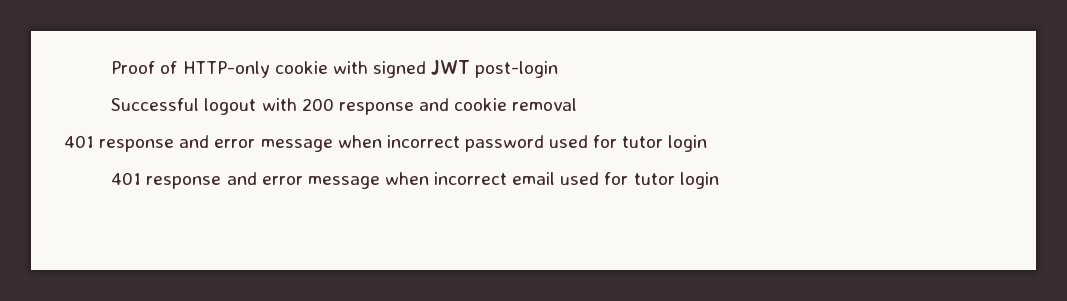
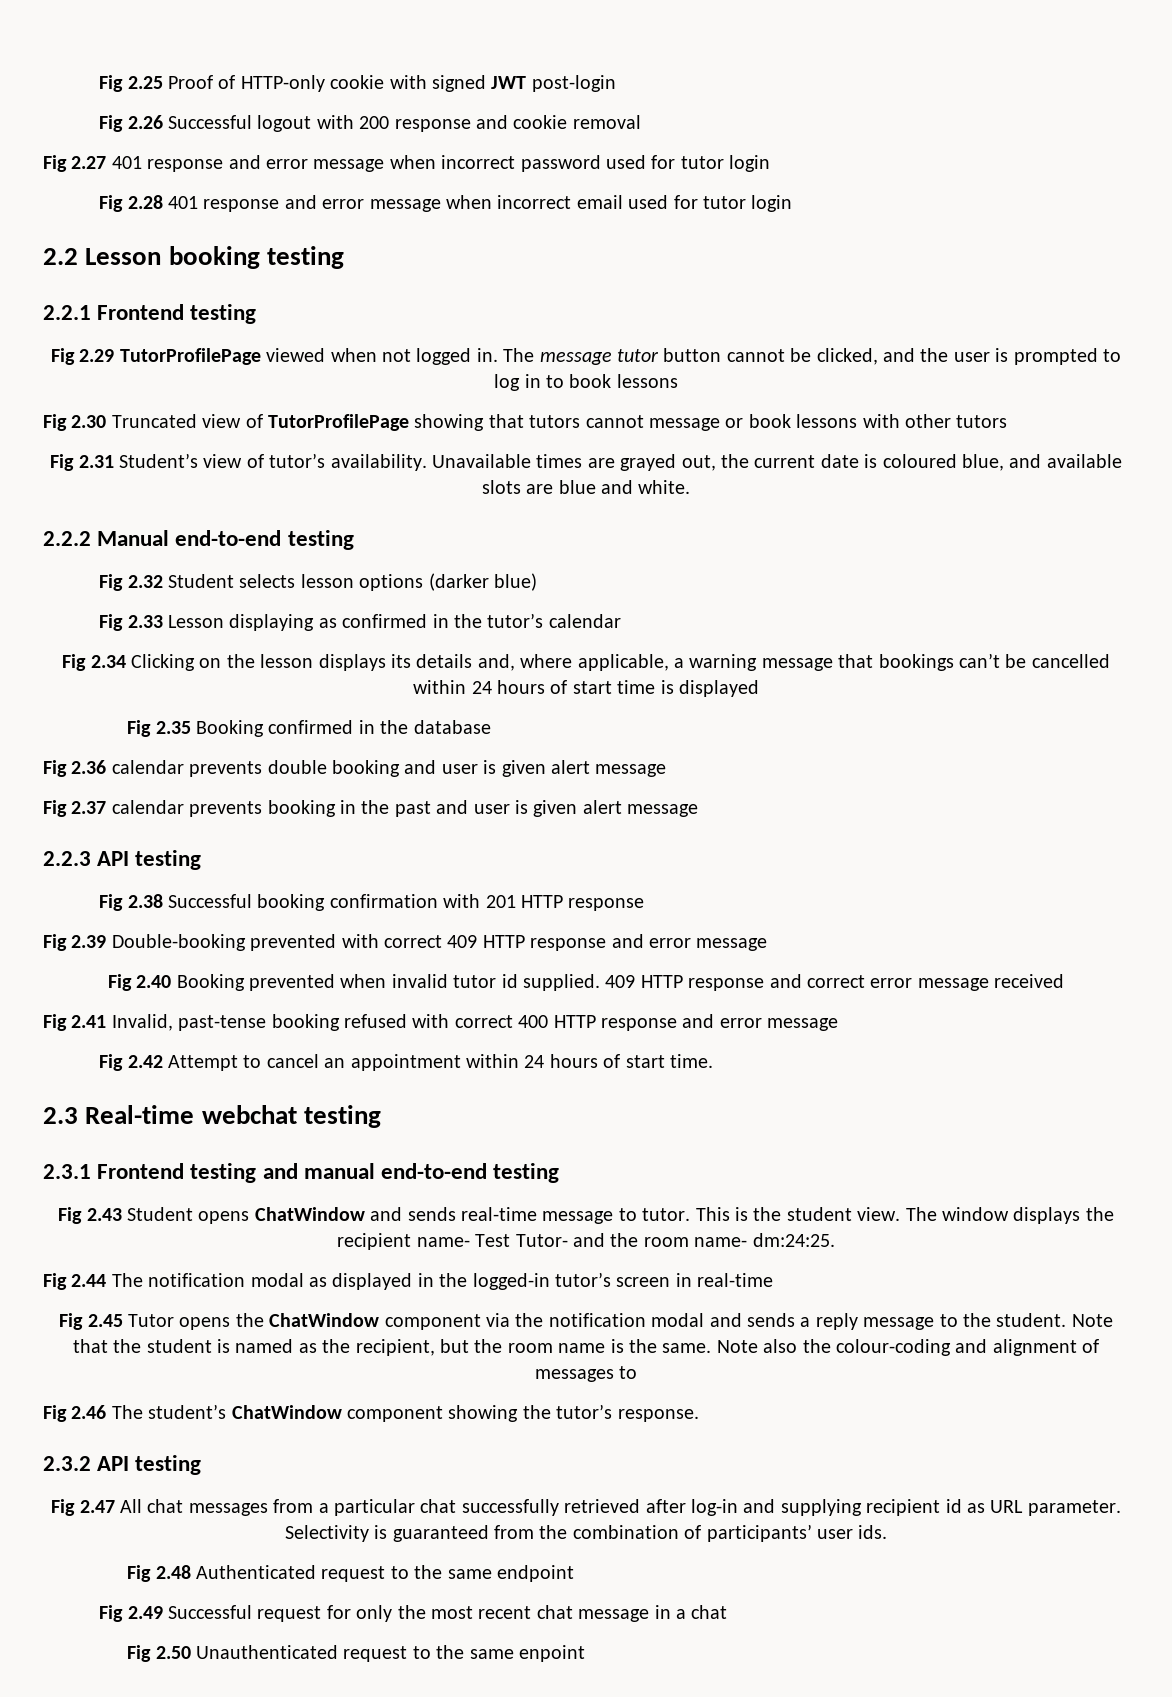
- Proof of HTTP-only cookie with signed JWT post-login
+ Fig 2.25 Proof of HTTP-only cookie with signed JWT post-login
- Successful logout with 200 response and cookie removal
+ Fig 2.26 Successful logout with 200 response and cookie removal
- 401 response and error message when incorrect password used for tutor login
+ Fig 2.27 401 response and error message when incorrect password used for tutor login
- 401 response and error message when incorrect email used for tutor login
+ Fig 2.28 401 response and error message when incorrect email used for tutor login
+ 2.2 Lesson booking testing
+ 2.2.1 Frontend testing
+ Fig 2.29 TutorProfilePage viewed when not logged in. The message tutor button cannot be clicked, and the user is prompted to log in to book lessons
+ Fig 2.30 Truncated view of TutorProfilePage showing that tutors cannot message or book lessons with other tutors
+ Fig 2.31 Student’s view of tutor’s availability. Unavailable times are grayed out, the current date is coloured blue, and available slots are blue and white.
+ 2.2.2 Manual end-to-end testing
+ Fig 2.32 Student selects lesson options (darker blue)
+ Fig 2.33 Lesson displaying as confirmed in the tutor’s calendar
+ Fig 2.34 Clicking on the lesson displays its details and, where applicable, a warning message that bookings can’t be cancelled within 24 hours of start time is displayed
+ Fig 2.35 Booking confirmed in the database
+ Fig 2.36 calendar prevents double booking and user is given alert message
+ Fig 2.37 calendar prevents booking in the past and user is given alert message
+ 2.2.3 API testing
+ Fig 2.38 Successful booking confirmation with 201 HTTP response
+ Fig 2.39 Double-booking prevented with correct 409 HTTP response and error message
+ Fig 2.40 Booking prevented when invalid tutor id supplied. 409 HTTP response and correct error message received
+ Fig 2.41 Invalid, past-tense booking refused with correct 400 HTTP response and error message
+ Fig 2.42 Attempt to cancel an appointment within 24 hours of start time.
+ 2.3 Real-time webchat testing
+ 2.3.1 Frontend testing and manual end-to-end testing
+ Fig 2.43 Student opens ChatWindow and sends real-time message to tutor. This is the student view. The window displays the recipient name- Test Tutor- and the room name- dm:24:25.
+ Fig 2.44 The notification modal as displayed in the logged-in tutor’s screen in real-time
+ Fig 2.45 Tutor opens the ChatWindow component via the notification modal and sends a reply message to the student. Note that the student is named as the recipient, but the room name is the same. Note also the colour-coding and alignment of messages to
+ Fig 2.46 The student’s ChatWindow component showing the tutor’s response.
+ 2.3.2 API testing
+ Fig 2.47 All chat messages from a particular chat successfully retrieved after log-in and supplying recipient id as URL parameter. Selectivity is guaranteed from the combination of participants’ user ids.
+ Fig 2.48 Authenticated request to the same endpoint
+ Fig 2.49 Successful request for only the most recent chat message in a chat
+ Fig 2.50 Unauthenticated request to the same enpoint

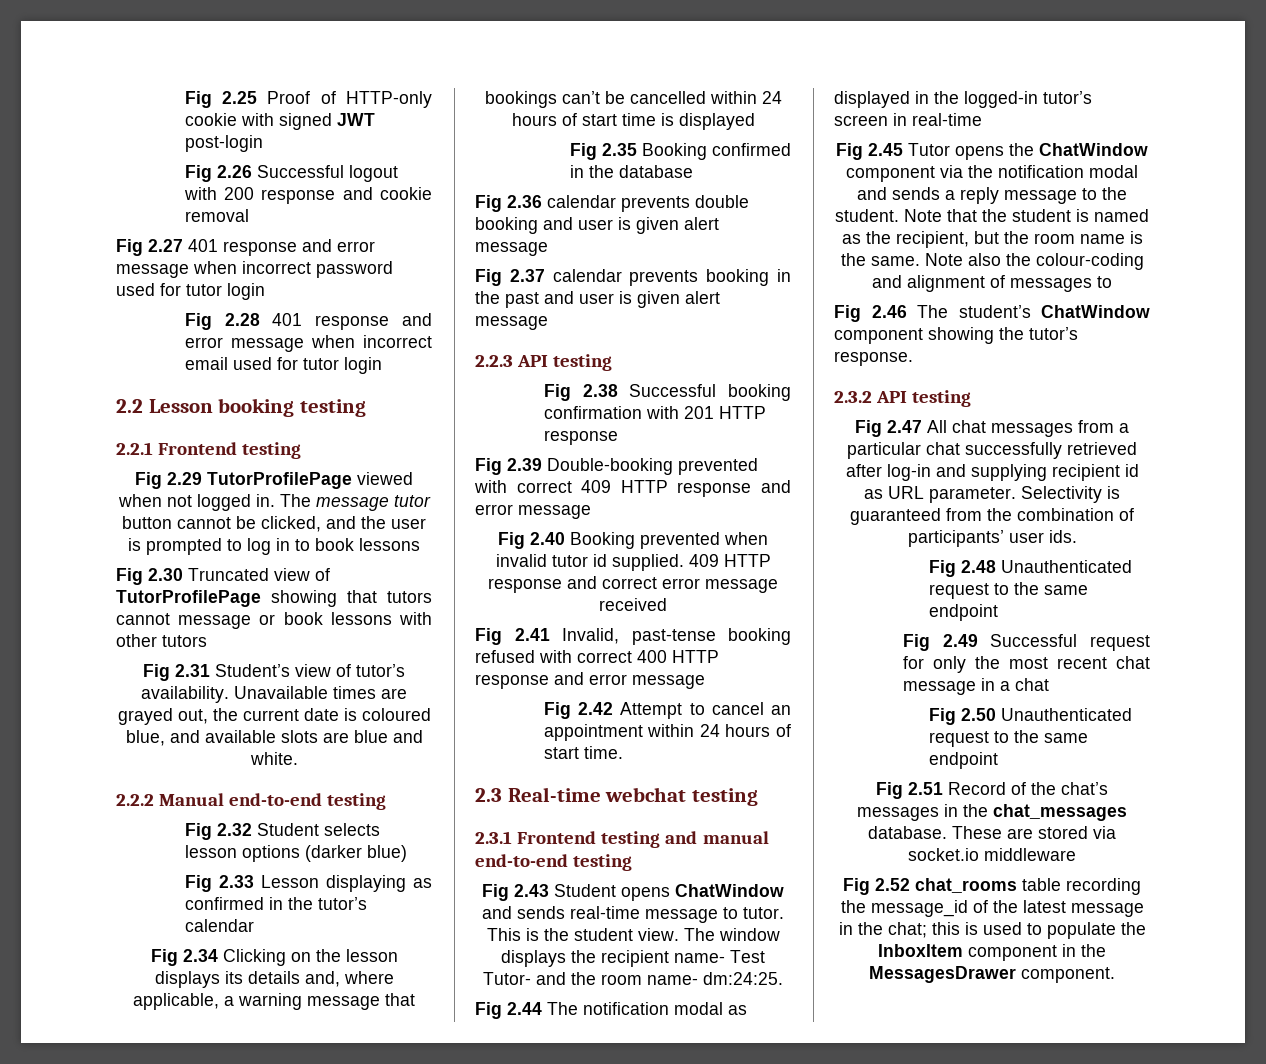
- Fig 2.48 Authenticated request to the same endpoint
+ Fig 2.48 Unauthenticated request to the same endpoint
- Fig 2.50 Unauthenticated request to the same enpoint
+ Fig 2.50 Unauthenticated request to the same endpoint
+ Fig 2.51 Record of the chat’s messages in the chat_messages database. These are stored via socket.io middleware
+ Fig 2.52 chat_rooms table recording the message_id of the latest message in the chat; this is used to populate the InboxItem component in the MessagesDrawer component.

